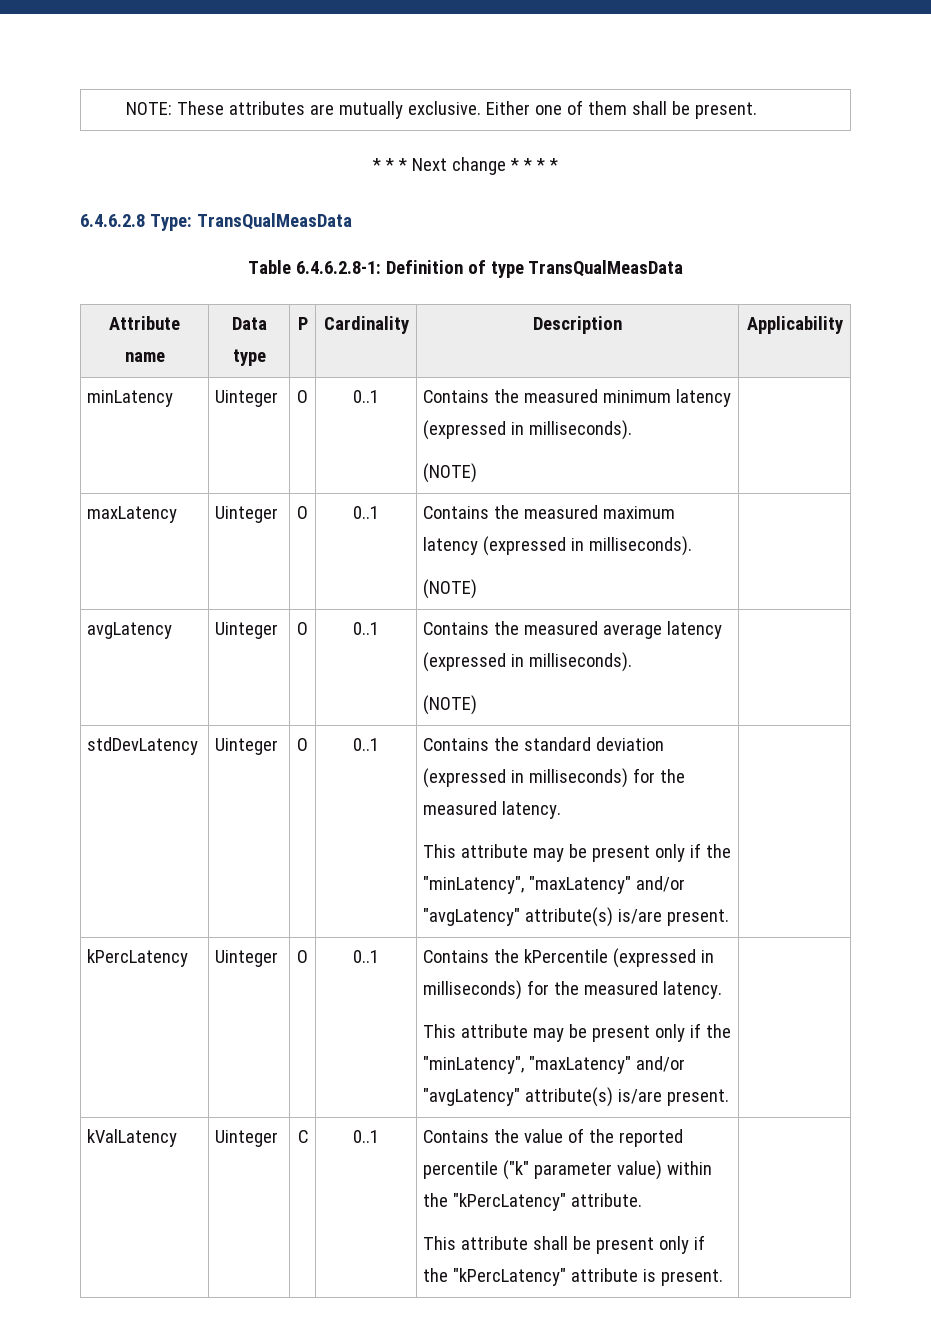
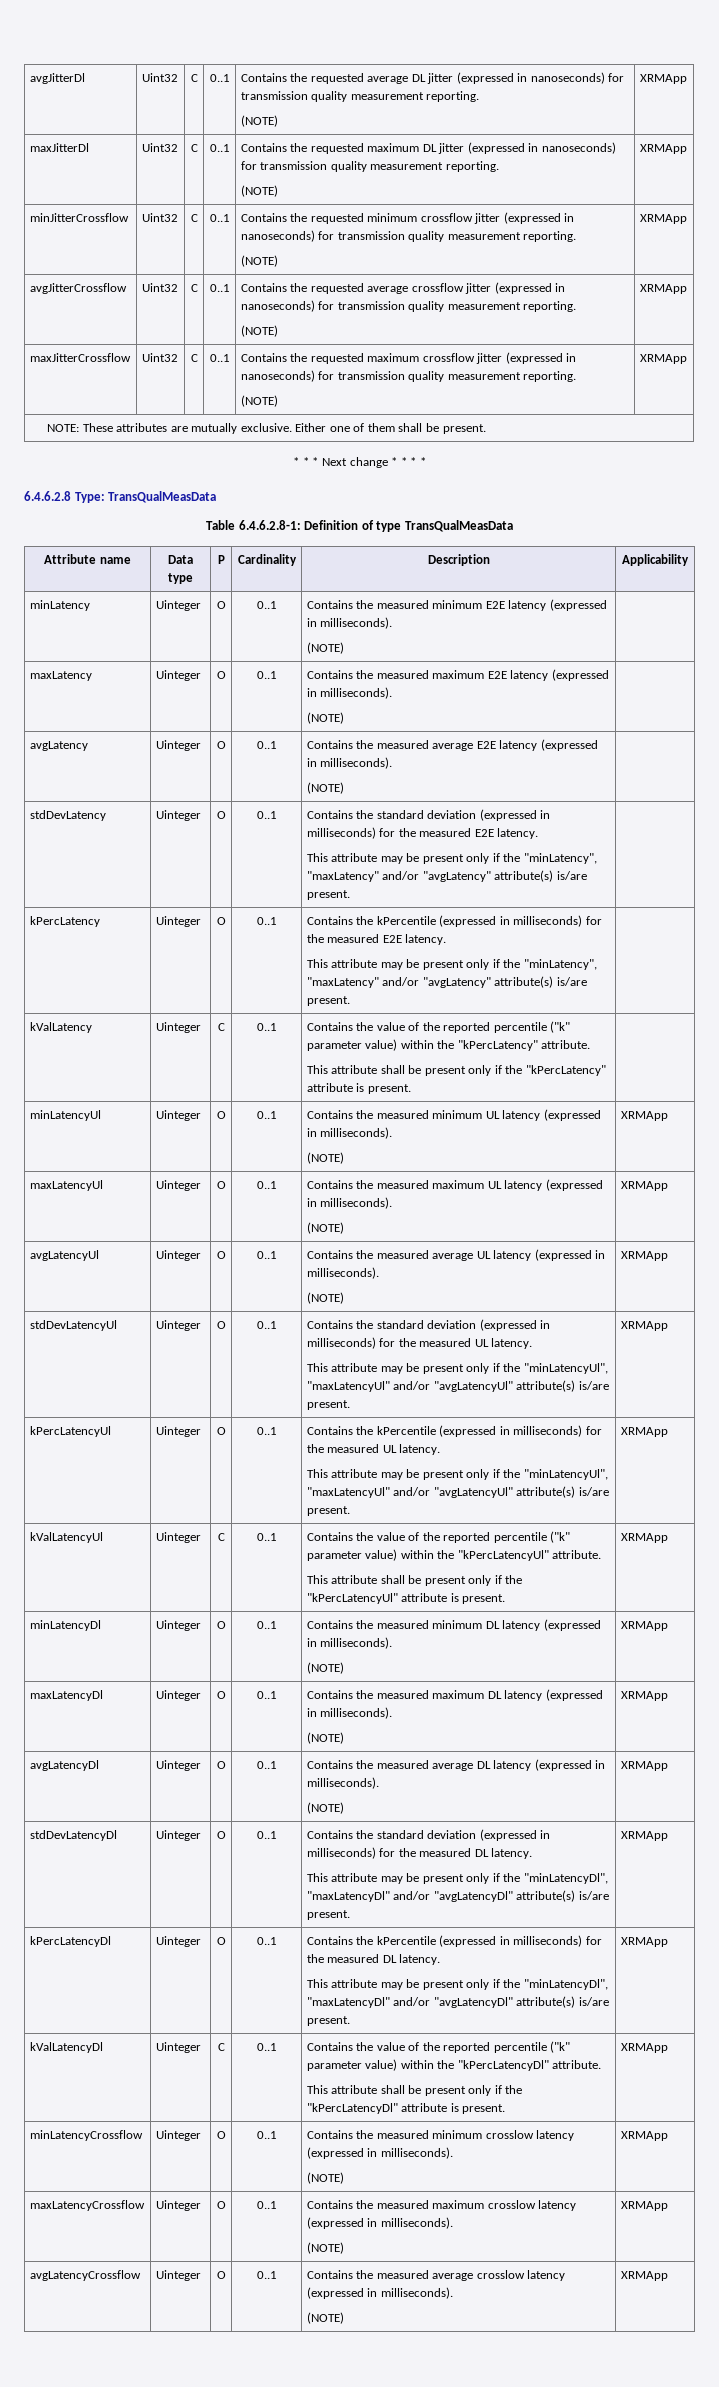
+ avgJitterDl | Uint32 | C | 0..1 | Contains the requested average DL jitter (expressed in nanoseconds) for transmission quality measurement reporting.
+ (NOTE) | XRMApp
+ maxJitterDl | Uint32 | C | 0..1 | Contains the requested maximum DL jitter (expressed in nanoseconds) for transmission quality measurement reporting.
+ (NOTE) | XRMApp
+ minJitterCrossflow | Uint32 | C | 0..1 | Contains the requested minimum crossflow jitter (expressed in nanoseconds) for transmission quality measurement reporting.
+ (NOTE) | XRMApp
+ avgJitterCrossflow | Uint32 | C | 0..1 | Contains the requested average crossflow jitter (expressed in nanoseconds) for transmission quality measurement reporting.
+ (NOTE) | XRMApp
+ maxJitterCrossflow | Uint32 | C | 0..1 | Contains the requested maximum crossflow jitter (expressed in nanoseconds) for transmission quality measurement reporting.
+ (NOTE) | XRMApp
- minLatency | Uinteger | O | 0..1 | Contains the measured minimum latency (expressed in milliseconds).
+ minLatency | Uinteger | O | 0..1 | Contains the measured minimum E2E latency (expressed in milliseconds).
- maxLatency | Uinteger | O | 0..1 | Contains the measured maximum latency (expressed in milliseconds).
+ maxLatency | Uinteger | O | 0..1 | Contains the measured maximum E2E latency (expressed in milliseconds).
- avgLatency | Uinteger | O | 0..1 | Contains the measured average latency (expressed in milliseconds).
+ avgLatency | Uinteger | O | 0..1 | Contains the measured average E2E latency (expressed in milliseconds).
- stdDevLatency | Uinteger | O | 0..1 | Contains the standard deviation (expressed in milliseconds) for the measured latency.
+ stdDevLatency | Uinteger | O | 0..1 | Contains the standard deviation (expressed in milliseconds) for the measured E2E latency.
- kPercLatency | Uinteger | O | 0..1 | Contains the kPercentile (expressed in milliseconds) for the measured latency.
+ kPercLatency | Uinteger | O | 0..1 | Contains the kPercentile (expressed in milliseconds) for the measured E2E latency.
+ minLatencyUl | Uinteger | O | 0..1 | Contains the measured minimum UL latency (expressed in milliseconds).
+ (NOTE) | XRMApp
+ maxLatencyUl | Uinteger | O | 0..1 | Contains the measured maximum UL latency (expressed in milliseconds).
+ (NOTE) | XRMApp
+ avgLatencyUl | Uinteger | O | 0..1 | Contains the measured average UL latency (expressed in milliseconds).
+ (NOTE) | XRMApp
+ stdDevLatencyUl | Uinteger | O | 0..1 | Contains the standard deviation (expressed in milliseconds) for the measured UL latency.
+ This attribute may be present only if the "minLatencyUl", "maxLatencyUl" and/or "avgLatencyUl" attribute(s) is/are present. | XRMApp
+ kPercLatencyUl | Uinteger | O | 0..1 | Contains the kPercentile (expressed in milliseconds) for the measured UL latency.
+ This attribute may be present only if the "minLatencyUl", "maxLatencyUl" and/or "avgLatencyUl" attribute(s) is/are present. | XRMApp
+ kValLatencyUl | Uinteger | C | 0..1 | Contains the value of the reported percentile ("k" parameter value) within the "kPercLatencyUl" attribute.
+ This attribute shall be present only if the "kPercLatencyUl" attribute is present. | XRMApp
+ minLatencyDl | Uinteger | O | 0..1 | Contains the measured minimum DL latency (expressed in milliseconds).
+ (NOTE) | XRMApp
+ maxLatencyDl | Uinteger | O | 0..1 | Contains the measured maximum DL latency (expressed in milliseconds).
+ (NOTE) | XRMApp
+ avgLatencyDl | Uinteger | O | 0..1 | Contains the measured average DL latency (expressed in milliseconds).
+ (NOTE) | XRMApp
+ stdDevLatencyDl | Uinteger | O | 0..1 | Contains the standard deviation (expressed in milliseconds) for the measured DL latency.
+ This attribute may be present only if the "minLatencyDl", "maxLatencyDl" and/or "avgLatencyDl" attribute(s) is/are present. | XRMApp
+ kPercLatencyDl | Uinteger | O | 0..1 | Contains the kPercentile (expressed in milliseconds) for the measured DL latency.
+ This attribute may be present only if the "minLatencyDl", "maxLatencyDl" and/or "avgLatencyDl" attribute(s) is/are present. | XRMApp
+ kValLatencyDl | Uinteger | C | 0..1 | Contains the value of the reported percentile ("k" parameter value) within the "kPercLatencyDl" attribute.
+ This attribute shall be present only if the "kPercLatencyDl" attribute is present. | XRMApp
+ minLatencyCrossflow | Uinteger | O | 0..1 | Contains the measured minimum crosslow latency (expressed in milliseconds).
+ (NOTE) | XRMApp
+ maxLatencyCrossflow | Uinteger | O | 0..1 | Contains the measured maximum crosslow latency (expressed in milliseconds).
+ (NOTE) | XRMApp
+ avgLatencyCrossflow | Uinteger | O | 0..1 | Contains the measured average crosslow latency (expressed in milliseconds).
+ (NOTE) | XRMApp

